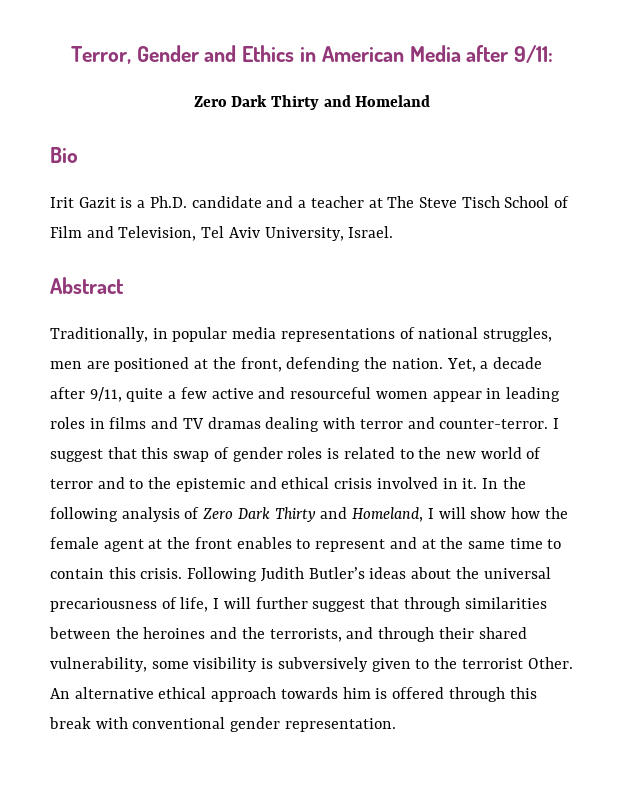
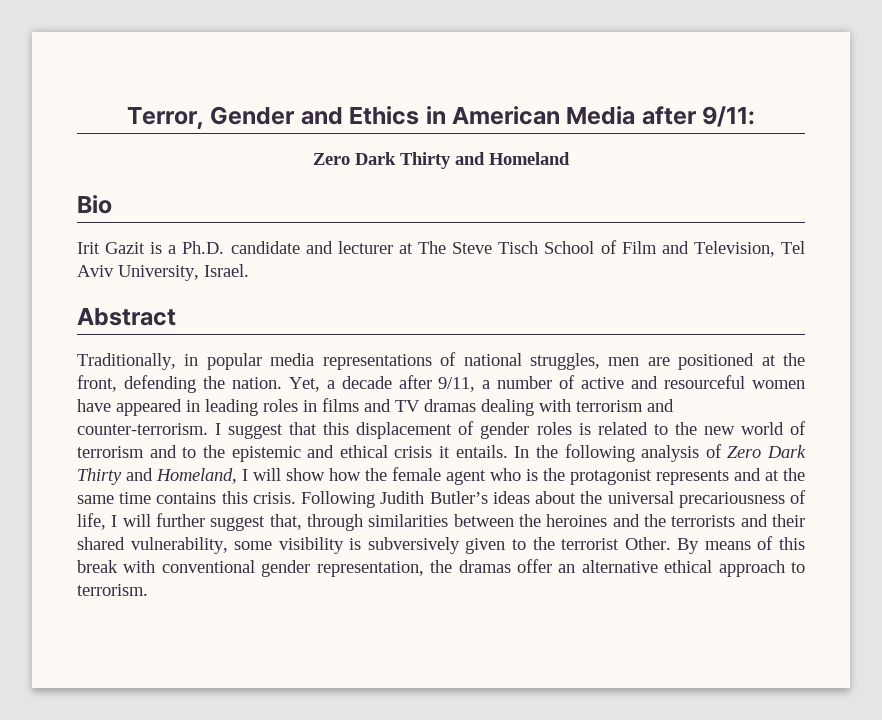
- Irit Gazit is a Ph.D. candidate and a teacher at The Steve Tisch School of Film and Television, Tel Aviv University, Israel.
+ Irit Gazit is a Ph.D. candidate and lecturer at The Steve Tisch School of Film and Television, Tel Aviv University, Israel.
- Yet, a decade after 9/11, quite a few active and resourceful women appear in leading roles in films and TV dramas dealing with terror and counter-terror.
+ Yet, a decade after 9/11, a number of active and resourceful women have appeared in leading roles in films and TV dramas dealing with terrorism and counter-terrorism.
- I suggest that this swap of gender roles is related to the new world of terror and to the epistemic and ethical crisis involved in it.
+ I suggest that this displacement of gender roles is related to the new world of terrorism and to the epistemic and ethical crisis it entails.
- In the following analysis of Zero Dark Thirty and Homeland, I will show how the female agent at the front enables to represent and at the same time to contain this crisis.
+ In the following analysis of Zero Dark Thirty and Homeland, I will show how the female agent who is the protagonist represents and at the same time contains this crisis.
- Following Judith Butler’s ideas about the universal precariousness of life, I will further suggest that through similarities between the heroines and the terrorists, and through their shared vulnerability, some visibility is subversively given to the terrorist Other.
+ Following Judith Butler’s ideas about the universal precariousness of life, I will further suggest that, through similarities between the heroines and the terrorists and their shared vulnerability, some visibility is subversively given to the terrorist Other.
- An alternative ethical approach towards him is offered through this break with conventional gender representation.
+ By means of this break with conventional gender representation, the dramas offer an alternative ethical approach to terrorism.

